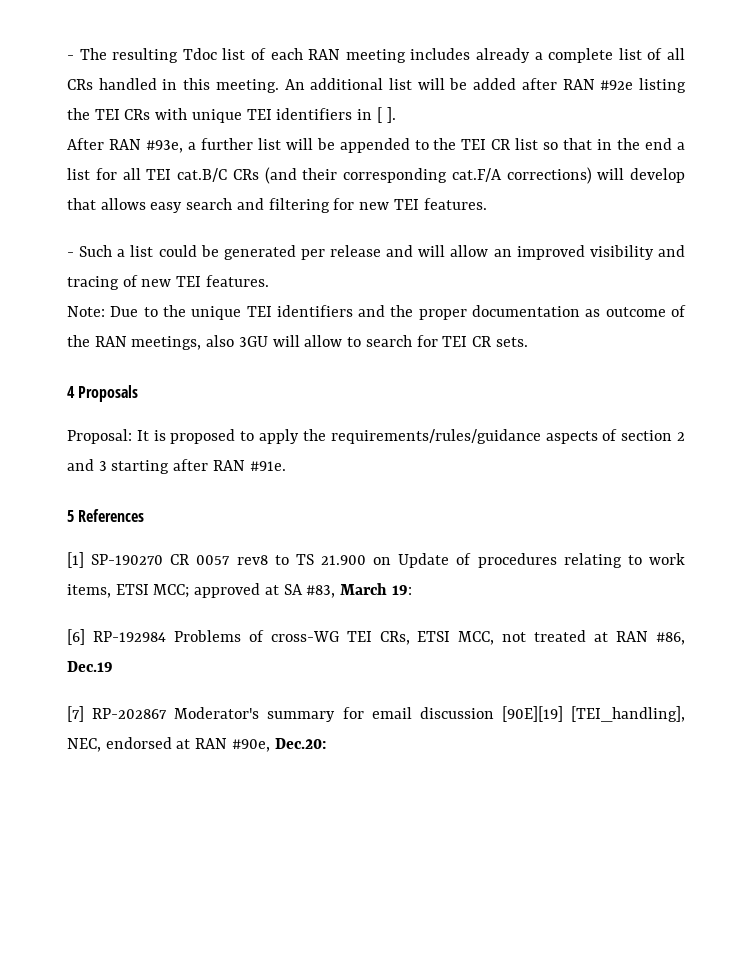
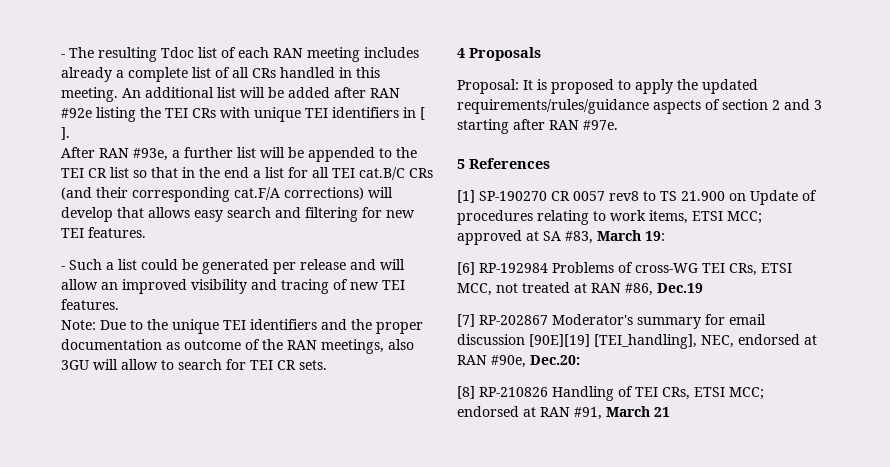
- Proposal: It is proposed to apply the requirements/rules/guidance aspects of section 2 and 3 starting after RAN #91e.
+ Proposal: It is proposed to apply the updated requirements/rules/guidance aspects of section 2 and 3 starting after RAN #97e.
+ [8] RP-210826 Handling of TEI CRs, ETSI MCC; endorsed at RAN #91, March 21

